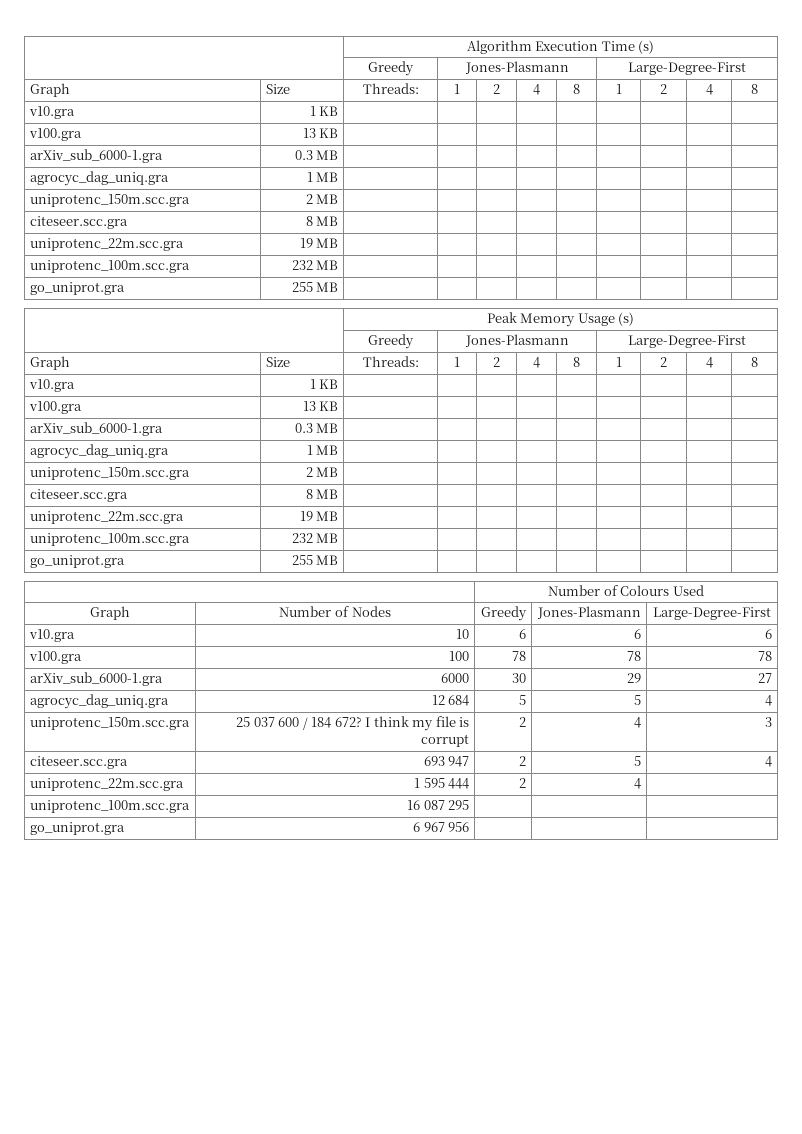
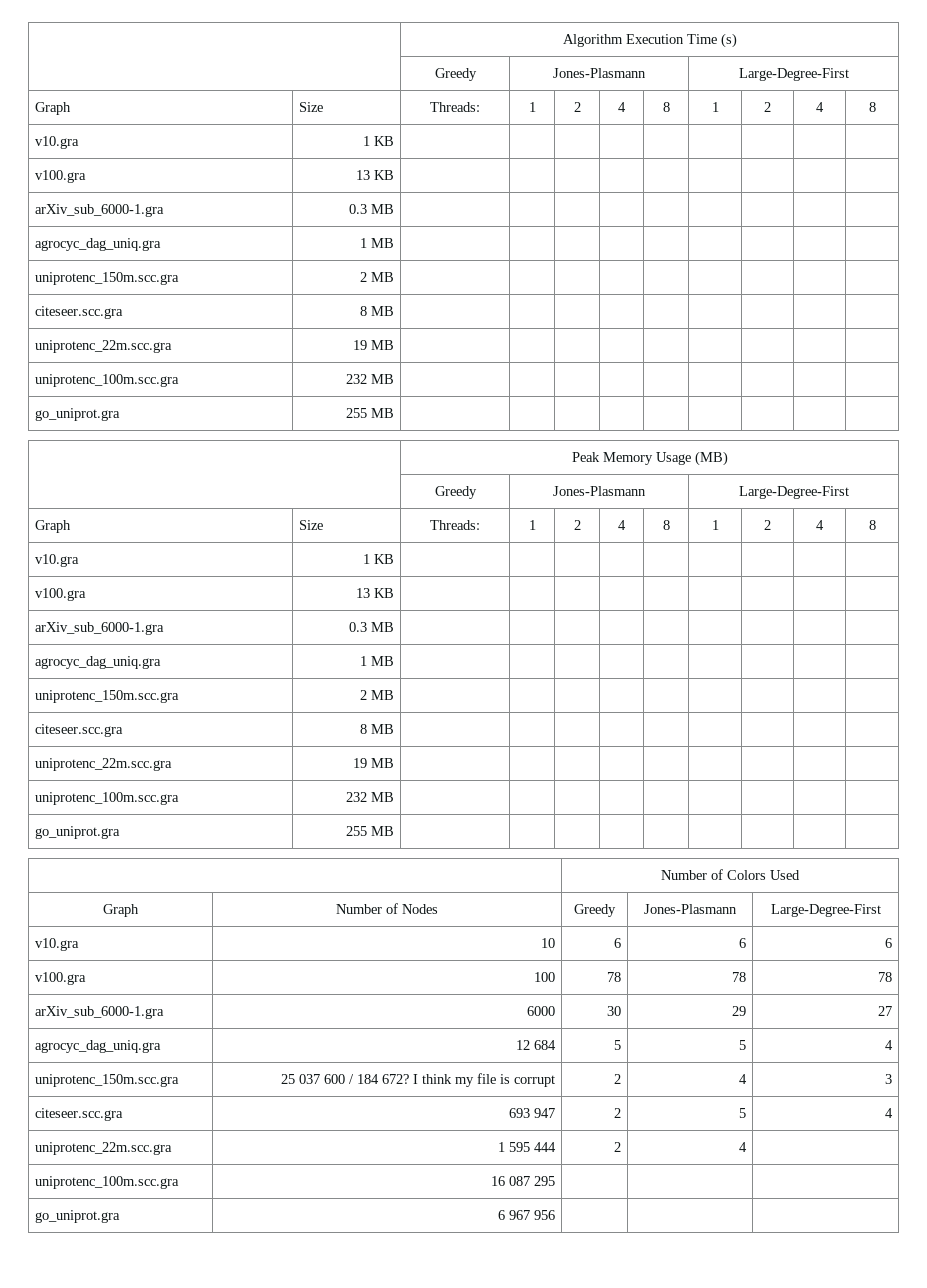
- | Peak Memory Usage (s)
+ | Peak Memory Usage (MB)
- | Number of Colours Used
+ | Number of Colors Used

